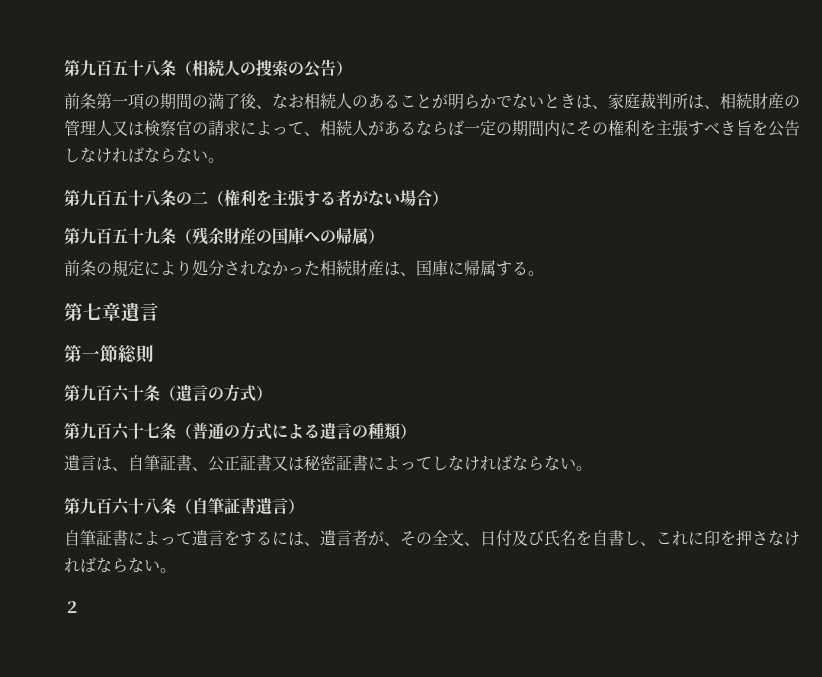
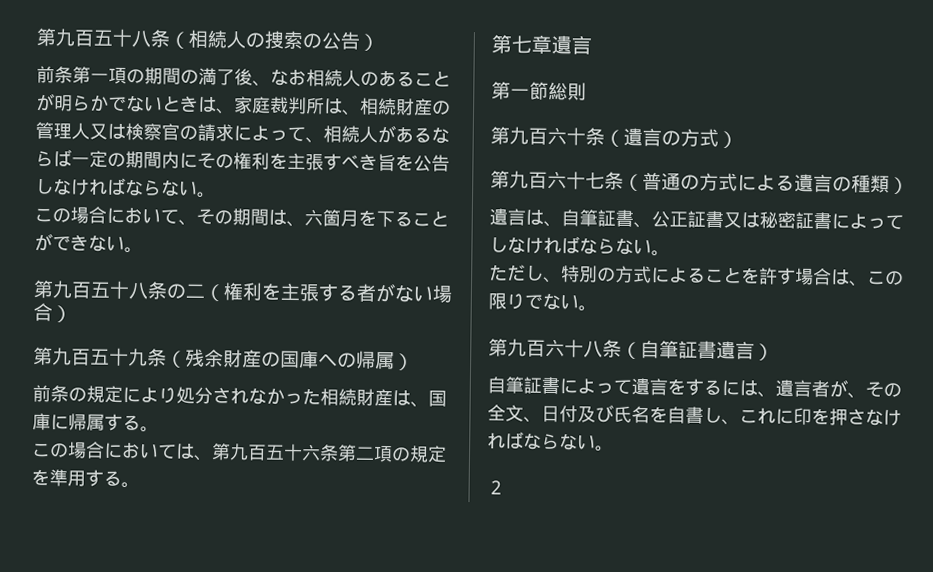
+ この場合において、その期間は、六箇月を下ることができない。
+ この場合においては、第九百五十六条第二項の規定を準用する。
+ ただし、特別の方式によることを許す場合は、この限りでない。

